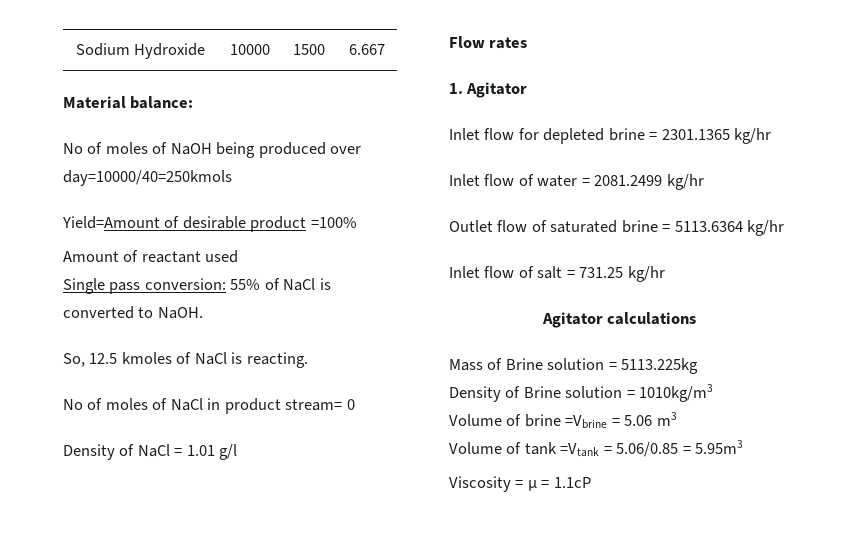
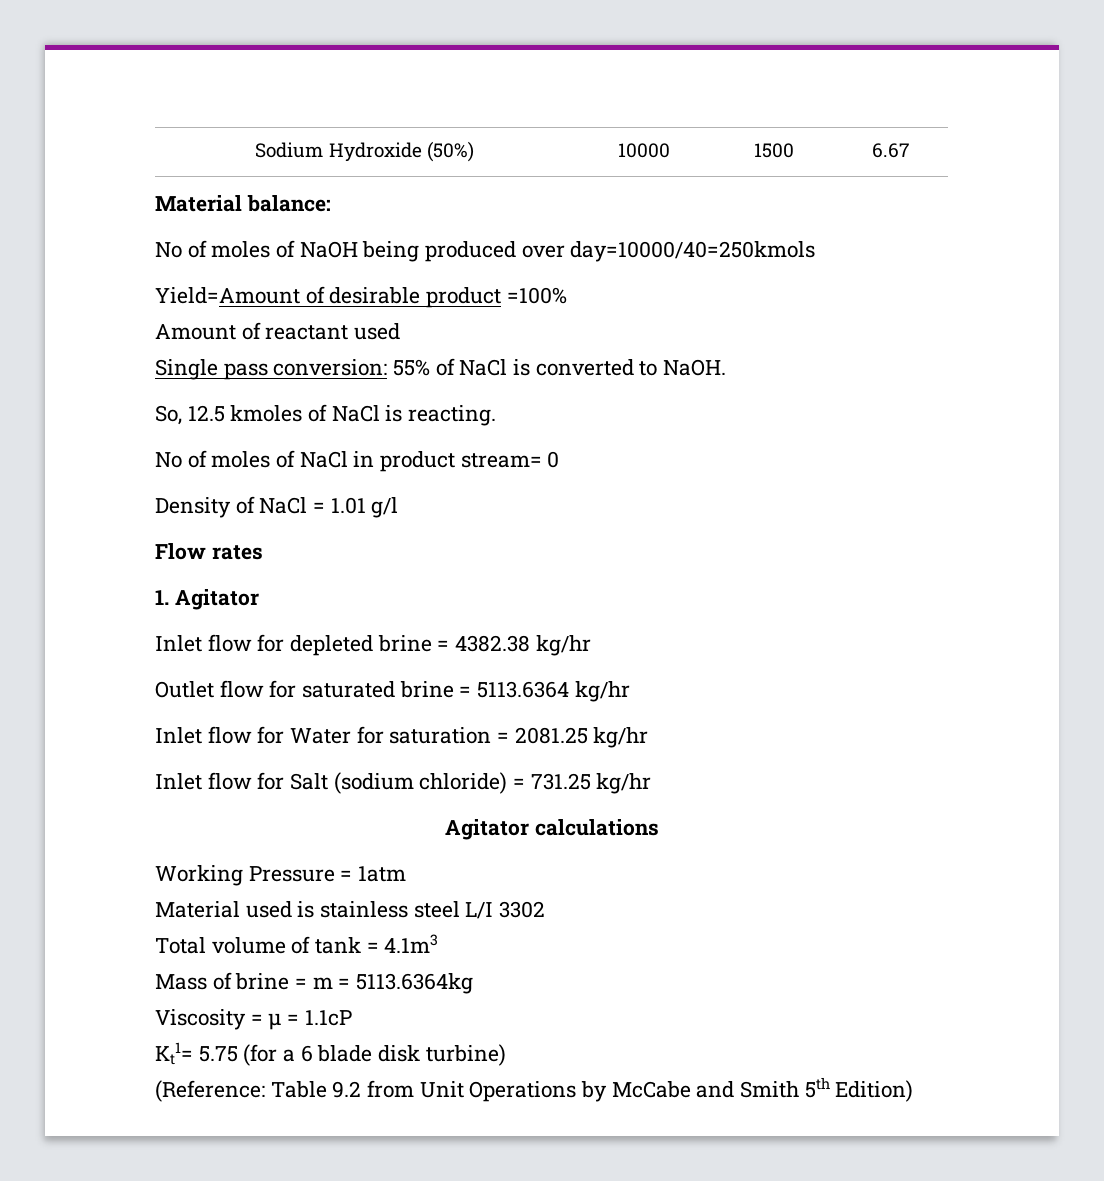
- Sodium Hydroxide | 10000 | 1500 | 6.667
+ Sodium Hydroxide (50%) | 10000 | 1500 | 6.67
- Inlet flow for depleted brine = 2301.1365 kg/hr
- Inlet flow of water = 2081.2499 kg/hr
+ Inlet flow for depleted brine = 4382.38 kg/hr
- Outlet flow of saturated brine = 5113.6364 kg/hr
+ Outlet flow for saturated brine = 5113.6364 kg/hr
- Inlet flow of salt = 731.25 kg/hr
+ Inlet flow for Water for saturation = 2081.25 kg/hr
+ Inlet flow for Salt (sodium chloride) = 731.25 kg/hr
- Mass of Brine solution = 5113.225kg
- Density of Brine solution = 1010kg/m3
- Volume of brine =Vbrine = 5.06 m3
- Volume of tank =Vtank = 5.06/0.85 = 5.95m3
+ Working Pressure = 1atm
+ Material used is stainless steel L/I 3302
+ Total volume of tank = 4.1m3
+ Mass of brine = m = 5113.6364kg
+ Kt1= 5.75 (for a 6 blade disk turbine)
+ (Reference: Table 9.2 from Unit Operations by McCabe and Smith 5th Edition)

